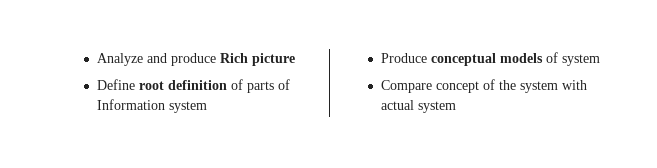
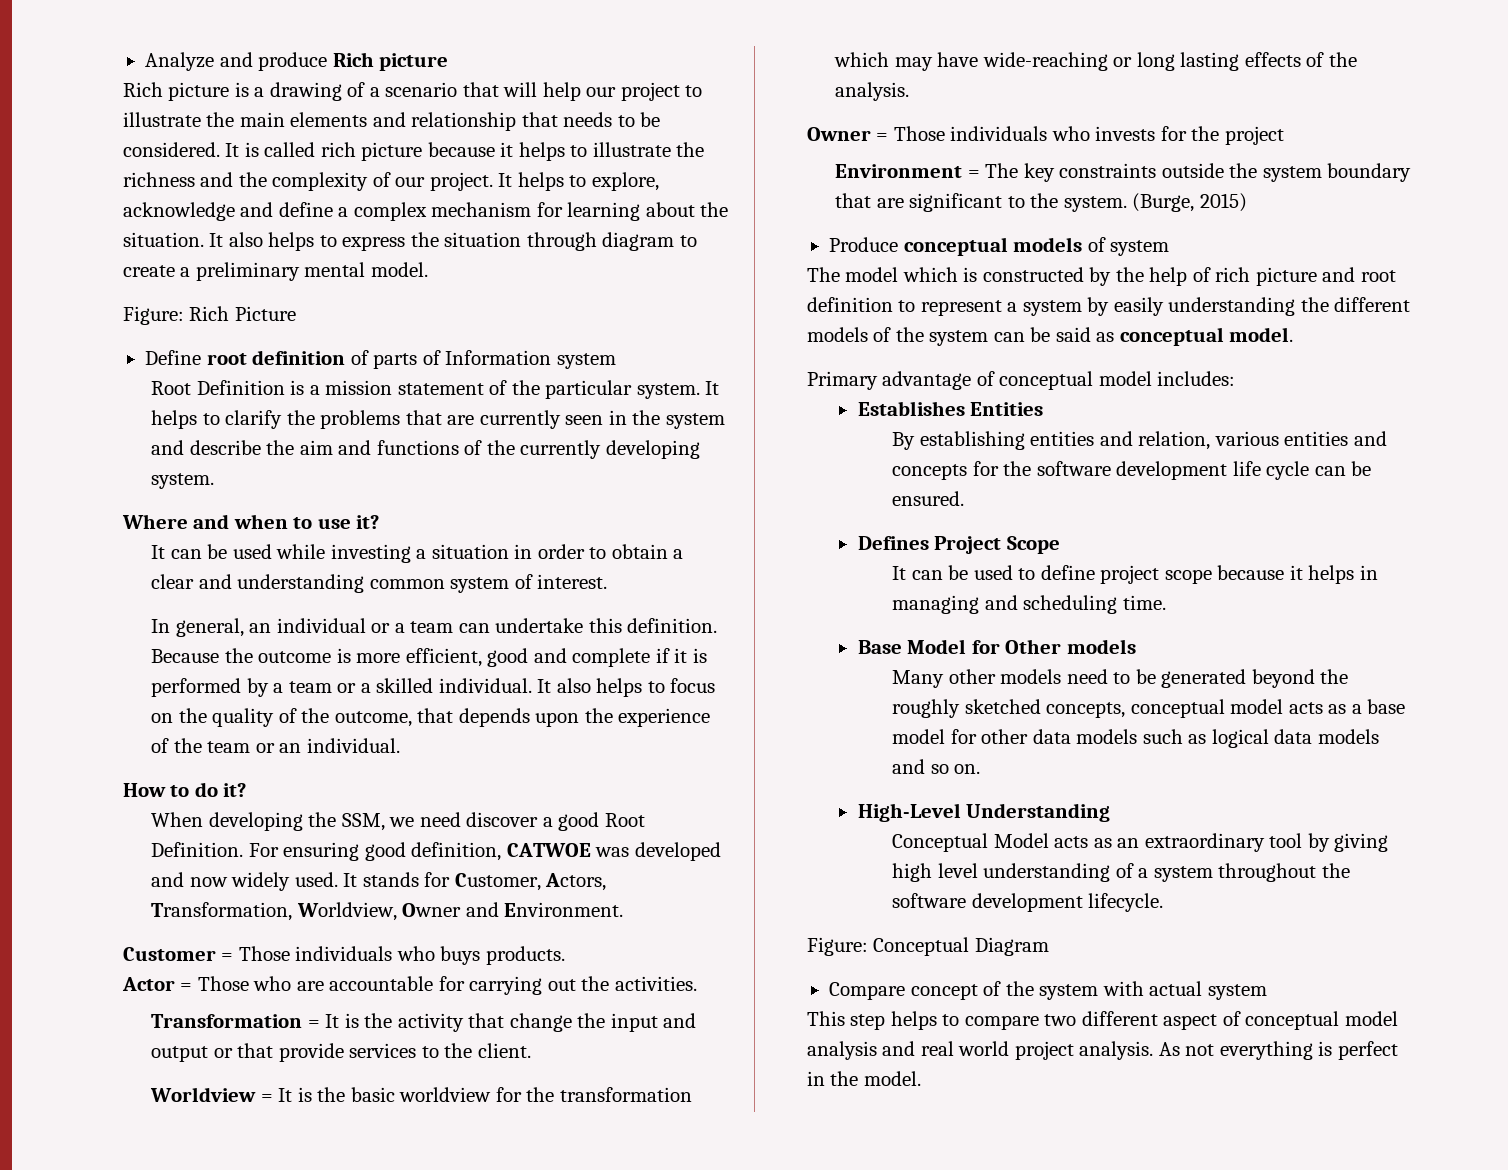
+ Rich picture is a drawing of a scenario that will help our project to illustrate the main elements and relationship that needs to be considered. It is called rich picture because it helps to illustrate the richness and the complexity of our project. It helps to explore, acknowledge and define a complex mechanism for learning about the situation. It also helps to express the situation through diagram to create a preliminary mental model.
+ Figure: Rich Picture
+ Root Definition is a mission statement of the particular system. It helps to clarify the problems that are currently seen in the system and describe the aim and functions of the currently developing system.
+ Where and when to use it?
+ It can be used while investing a situation in order to obtain a clear and understanding common system of interest.
+ In general, an individual or a team can undertake this definition. Because the outcome is more efficient, good and complete if it is performed by a team or a skilled individual. It also helps to focus on the quality of the outcome, that depends upon the experience of the team or an individual.
+ How to do it?
+ When developing the SSM, we need discover a good Root Definition. For ensuring good definition, CATWOE was developed and now widely used. It stands for Customer, Actors, Transformation, Worldview, Owner and Environment.
+ Customer = Those individuals who buys products.
+ Actor = Those who are accountable for carrying out the activities.
+ Transformation = It is the activity that change the input and output or that provide services to the client.
+ Worldview = It is the basic worldview for the transformation which may have wide-reaching or long lasting effects of the analysis.
+ Owner = Those individuals who invests for the project
+ Environment = The key constraints outside the system boundary that are significant to the system. (Burge, 2015)
+ The model which is constructed by the help of rich picture and root definition to represent a system by easily understanding the different models of the system can be said as conceptual model.
+ Primary advantage of conceptual model includes:
+ Establishes Entities
+ By establishing entities and relation, various entities and concepts for the software development life cycle can be ensured.
+ Defines Project Scope
+ It can be used to define project scope because it helps in managing and scheduling time.
+ Base Model for Other models
+ Many other models need to be generated beyond the roughly sketched concepts, conceptual model acts as a base model for other data models such as logical data models and so on.
+ High-Level Understanding
+ Conceptual Model acts as an extraordinary tool by giving high level understanding of a system throughout the software development lifecycle.
+ Figure: Conceptual Diagram
+ This step helps to compare two different aspect of conceptual model analysis and real world project analysis. As not everything is perfect in the model.

